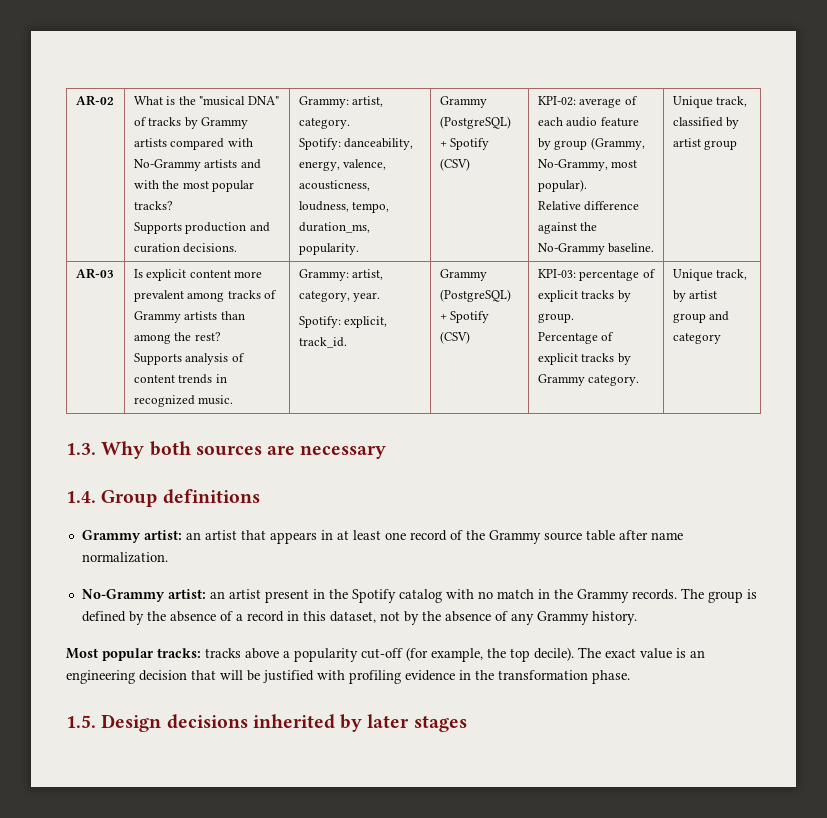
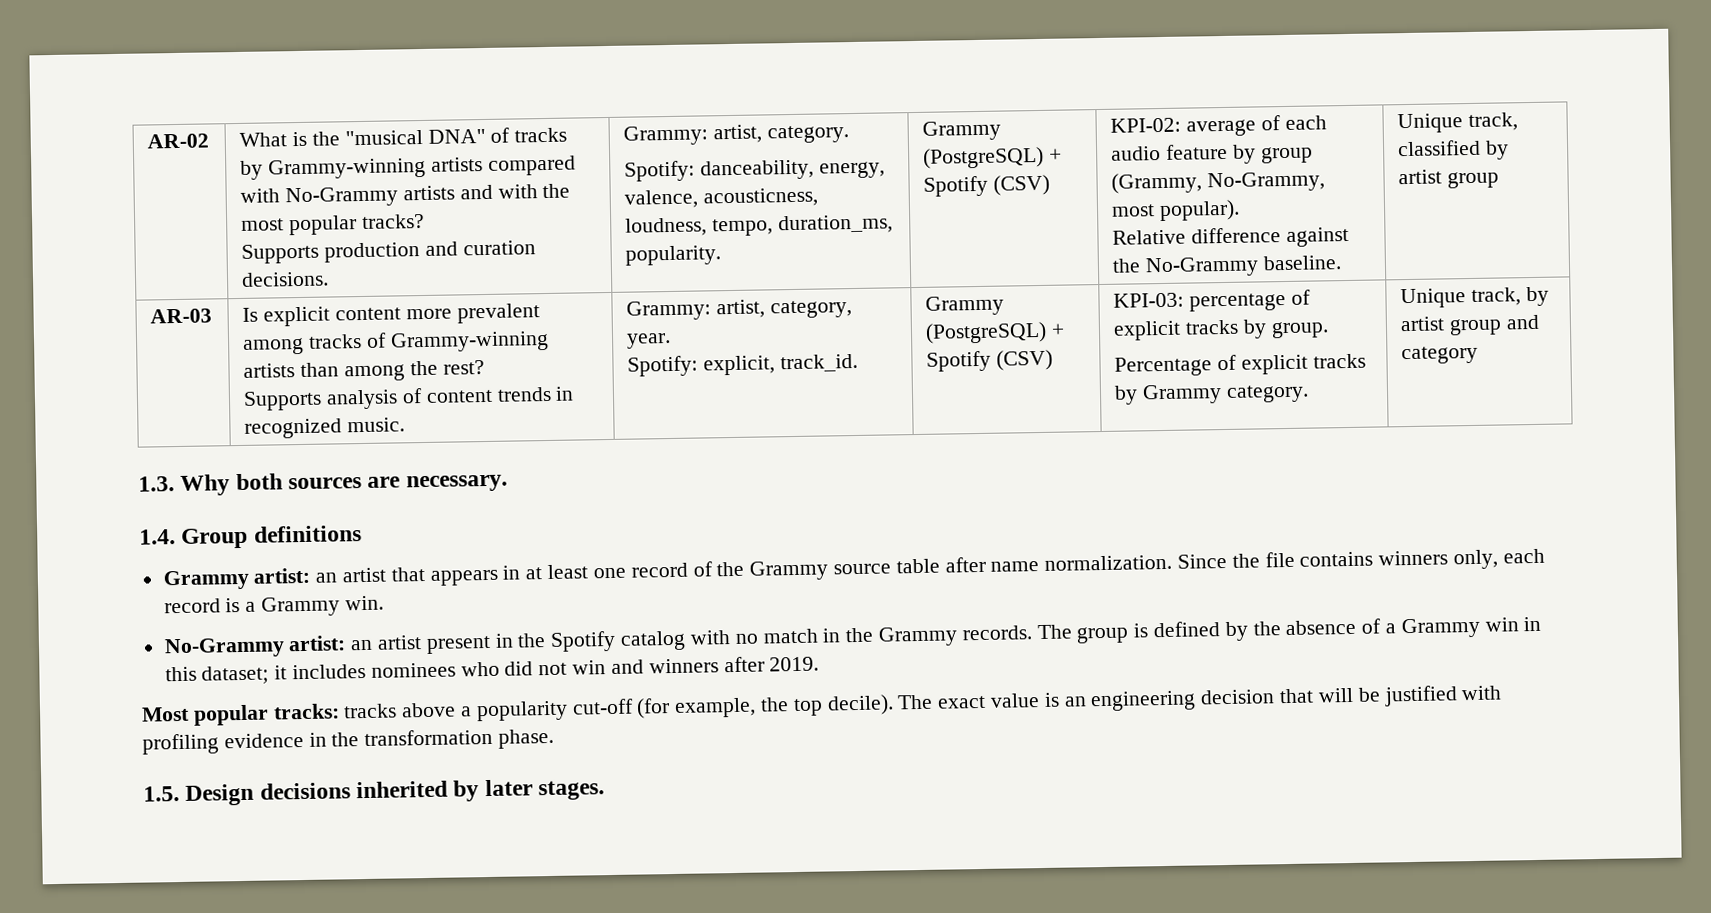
- What is the "musical DNA" of tracks by Grammy artists compared with No-Grammy artists and with the most popular tracks?
+ What is the "musical DNA" of tracks by Grammy-winning artists compared with No-Grammy artists and with the most popular tracks?
- Is explicit content more prevalent among tracks of Grammy artists than among the rest?
+ Is explicit content more prevalent among tracks of Grammy-winning artists than among the rest?
- 1.3. Why both sources are necessary
+ 1.3. Why both sources are necessary.
+ Since the file contains winners only, each record is a Grammy win.
- The group is defined by the absence of a record in this dataset, not by the absence of any Grammy history.
+ The group is defined by the absence of a Grammy win in this dataset; it includes nominees who did not win and winners after 2019.
- 1.5. Design decisions inherited by later stages
+ 1.5. Design decisions inherited by later stages.

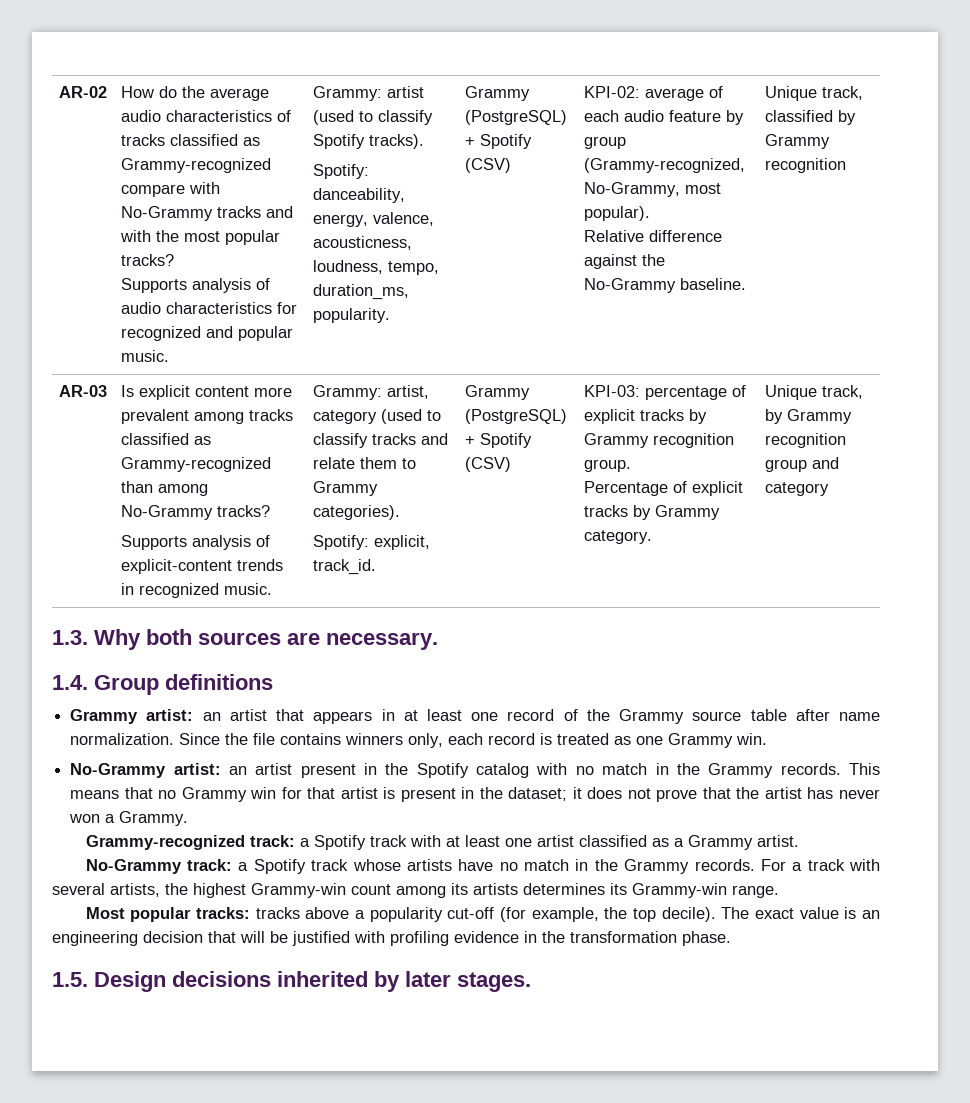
- What is the "musical DNA" of tracks by Grammy-winning artists compared with No-Grammy artists and with the most popular tracks?
+ How do the average audio characteristics of tracks classified as Grammy-recognized compare with No-Grammy tracks and with the most popular tracks?
- Supports production and curation decisions. | Grammy: artist, category.
+ Supports analysis of audio characteristics for recognized and popular music. | Grammy: artist (used to classify Spotify tracks).
- KPI-02: average of each audio feature by group (Grammy, No-Grammy, most popular).
+ KPI-02: average of each audio feature by group (Grammy-recognized, No-Grammy, most popular).
- Unique track, classified by artist group
+ Unique track, classified by Grammy recognition
- Is explicit content more prevalent among tracks of Grammy-winning artists than among the rest?
- Supports analysis of content trends in recognized music.
+ Is explicit content more prevalent among tracks classified as Grammy-recognized than among No-Grammy tracks?
+ Supports analysis of explicit-content trends in recognized music.
- Grammy: artist, category, year.
+ Grammy: artist, category (used to classify tracks and relate them to Grammy categories).
- KPI-03: percentage of explicit tracks by group.
+ KPI-03: percentage of explicit tracks by Grammy recognition group.
- Unique track, by artist group and category
+ Unique track, by Grammy recognition group and category
- Since the file contains winners only, each record is a Grammy win.
+ Since the file contains winners only, each record is treated as one Grammy win.
- The group is defined by the absence of a Grammy win in this dataset; it includes nominees who did not win and winners after 2019.
+ This means that no Grammy win for that artist is present in the dataset; it does not prove that the artist has never won a Grammy.
+ Grammy-recognized track: a Spotify track with at least one artist classified as a Grammy artist.
+ No-Grammy track: a Spotify track whose artists have no match in the Grammy records. For a track with several artists, the highest Grammy-win count among its artists determines its Grammy-win range.

